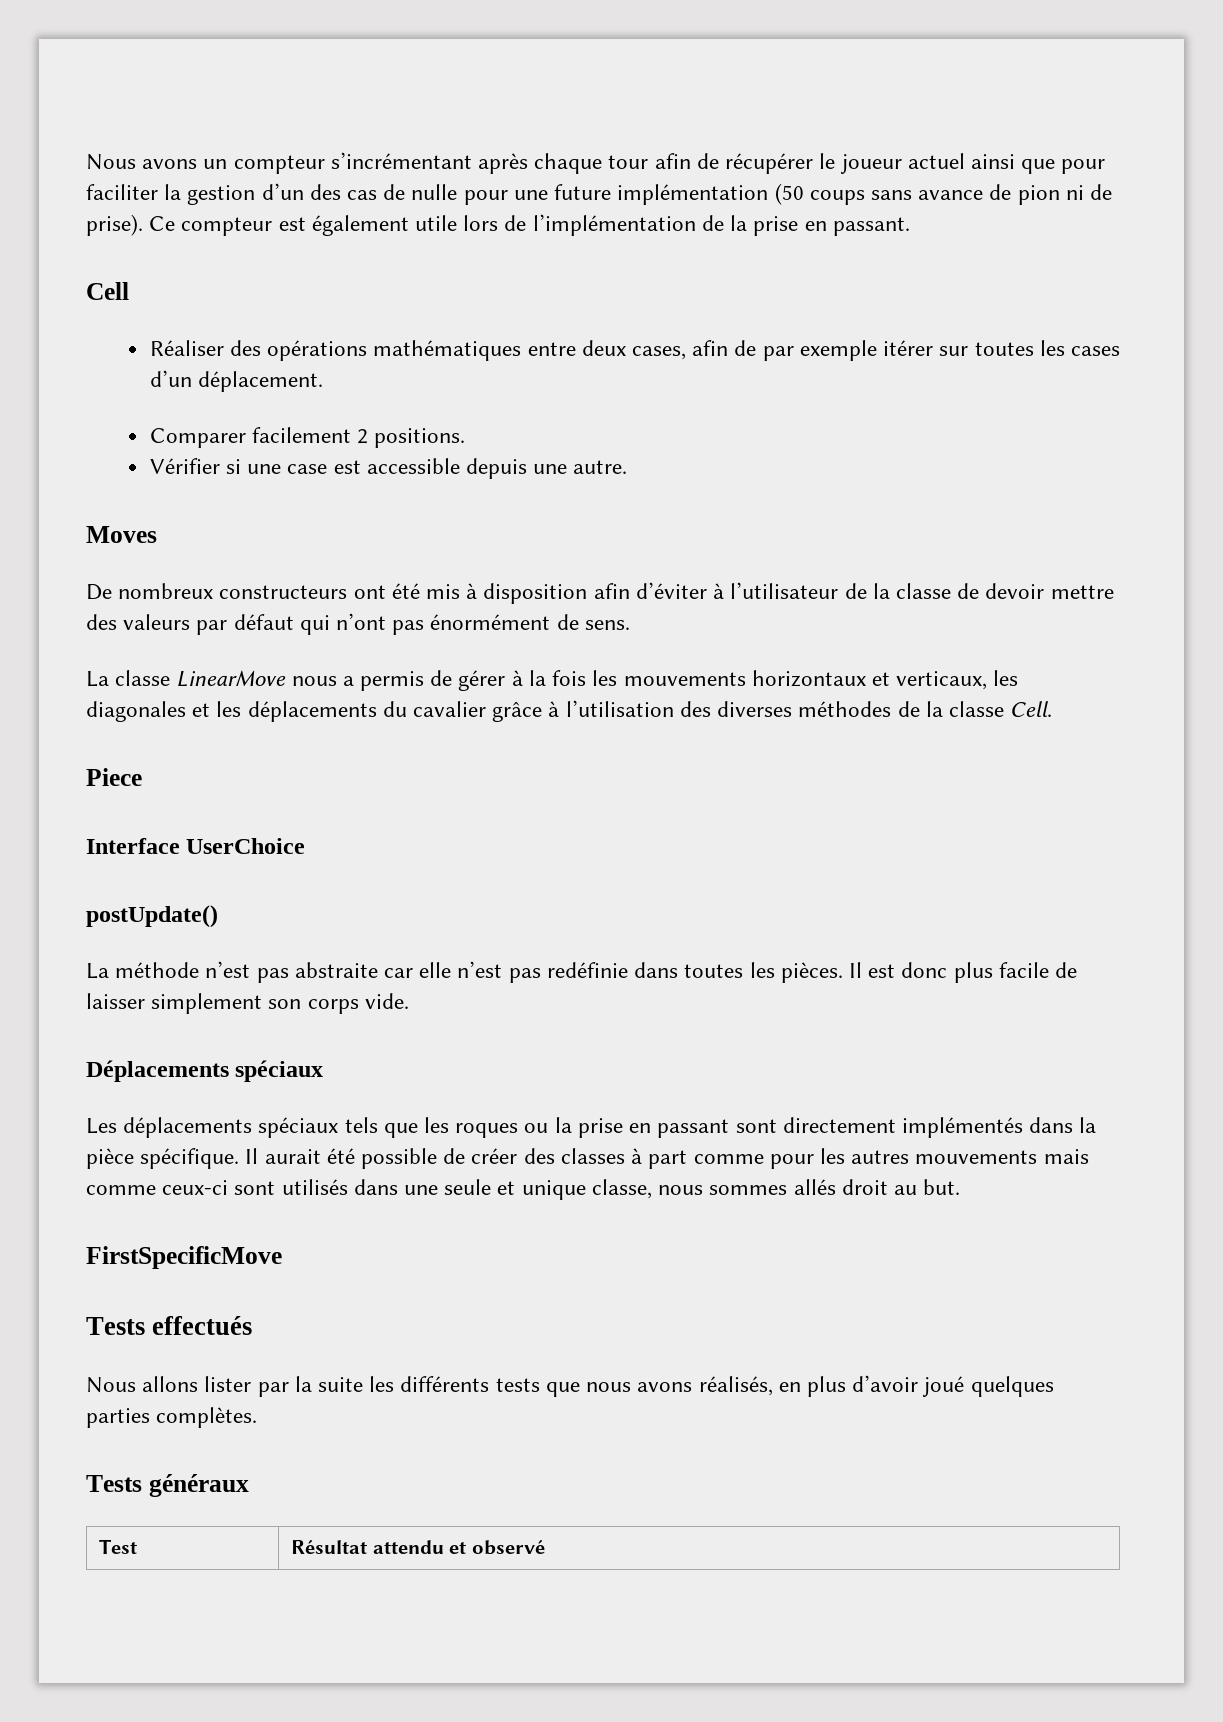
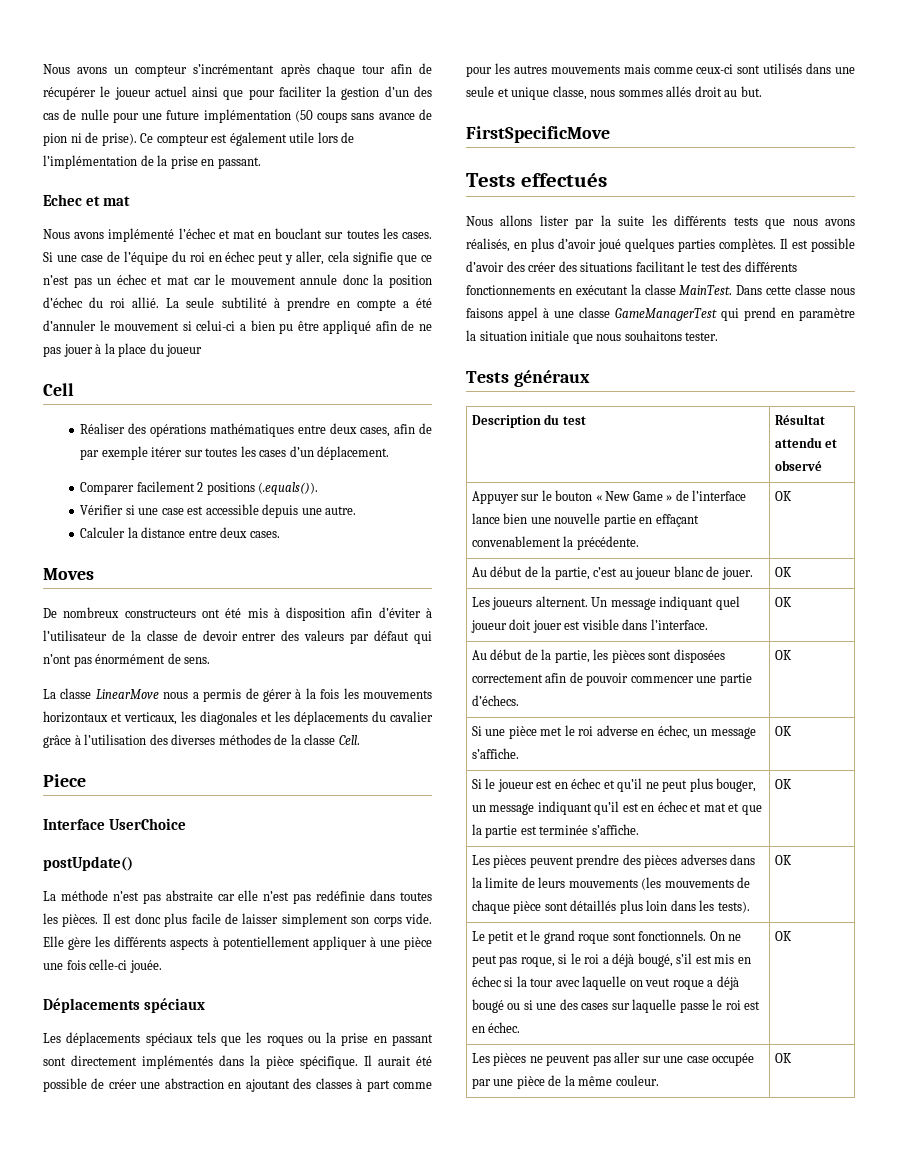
+ Echec et mat
+ Nous avons implémenté l’échec et mat en bouclant sur toutes les cases. Si une case de l’équipe du roi en échec peut y aller, cela signifie que ce n’est pas un échec et mat car le mouvement annule donc la position d’échec du roi allié. La seule subtilité à prendre en compte a été d’annuler le mouvement si celui-ci a bien pu être appliqué afin de ne pas jouer à la place du joueur
- Comparer facilement 2 positions.
+ Comparer facilement 2 positions (.equals()).
+ Calculer la distance entre deux cases.
- De nombreux constructeurs ont été mis à disposition afin d’éviter à l’utilisateur de la classe de devoir mettre des valeurs par défaut qui n’ont pas énormément de sens.
+ De nombreux constructeurs ont été mis à disposition afin d’éviter à l’utilisateur de la classe de devoir entrer des valeurs par défaut qui n’ont pas énormément de sens.
+ Elle gère les différents aspects à potentiellement appliquer à une pièce une fois celle-ci jouée.
- Il aurait été possible de créer des classes à part comme pour les autres mouvements mais comme ceux-ci sont utilisés dans une seule et unique classe, nous sommes allés droit au but.
+ Il aurait été possible de créer une abstraction en ajoutant des classes à part comme pour les autres mouvements mais comme ceux-ci sont utilisés dans une seule et unique classe, nous sommes allés droit au but.
+ Il est possible d’avoir des créer des situations facilitant le test des différents fonctionnements en exécutant la classe MainTest. Dans cette classe nous faisons appel à une classe GameManagerTest qui prend en paramètre la situation initiale que nous souhaitons tester.
- Test | Résultat attendu et observé
+ Description du test | Résultat attendu et observé
+ Appuyer sur le bouton « New Game » de l’interface lance bien une nouvelle partie en effaçant convenablement la précédente. | OK
+ Au début de la partie, c’est au joueur blanc de jouer. | OK
+ Les joueurs alternent. Un message indiquant quel joueur doit jouer est visible dans l’interface. | OK
+ Au début de la partie, les pièces sont disposées correctement afin de pouvoir commencer une partie d’échecs. | OK
+ Si une pièce met le roi adverse en échec, un message s’affiche. | OK
+ Si le joueur est en échec et qu’il ne peut plus bouger, un message indiquant qu’il est en échec et mat et que la partie est terminée s’affiche. | OK
+ Les pièces peuvent prendre des pièces adverses dans la limite de leurs mouvements (les mouvements de chaque pièce sont détaillés plus loin dans les tests). | OK
+ Le petit et le grand roque sont fonctionnels. On ne peut pas roque, si le roi a déjà bougé, s’il est mis en échec si la tour avec laquelle on veut roque a déjà bougé ou si une des cases sur laquelle passe le roi est en échec. | OK
+ Les pièces ne peuvent pas aller sur une case occupée par une pièce de la même couleur. | OK

